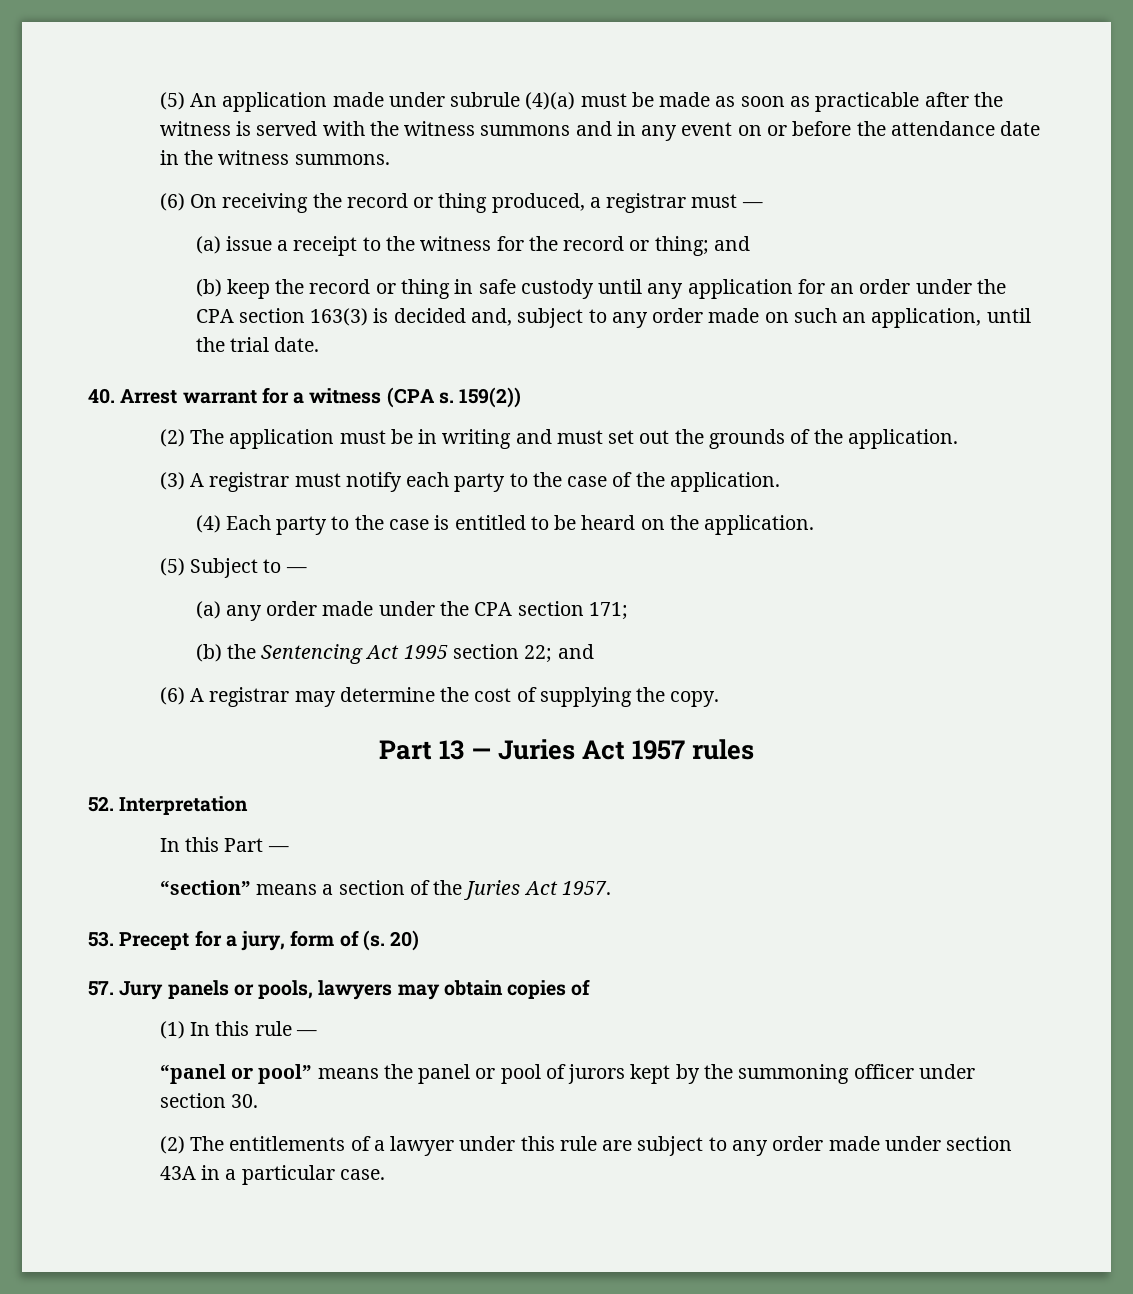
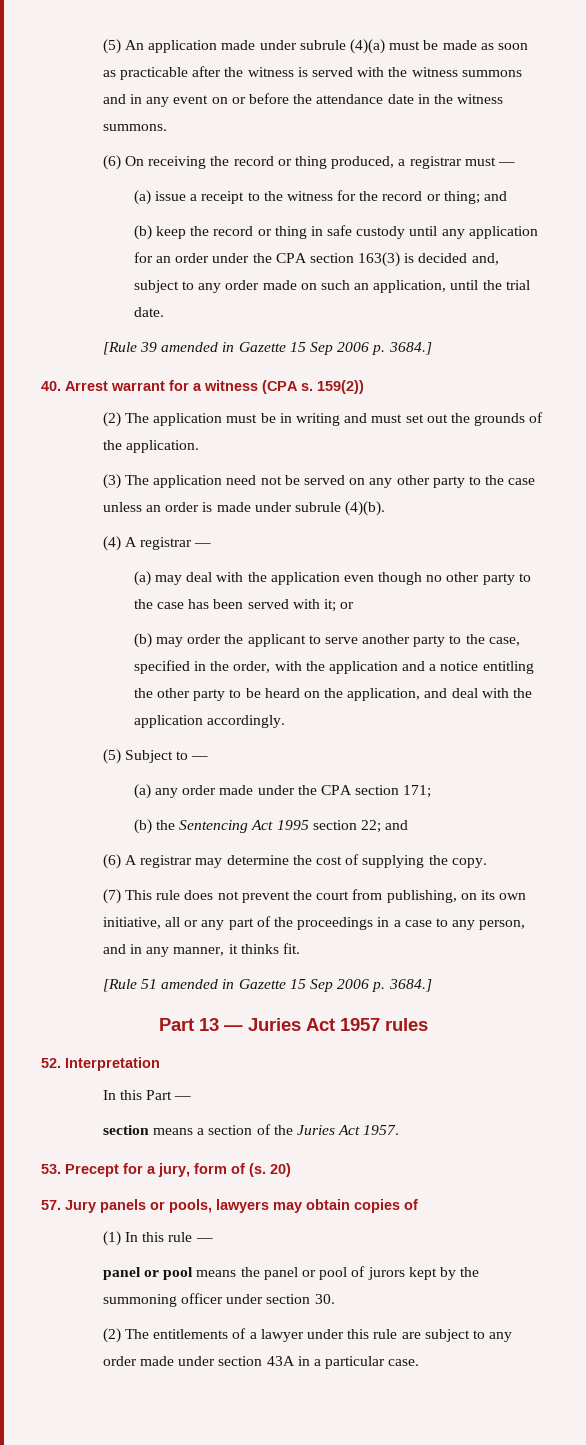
+ [Rule 39 amended in Gazette 15 Sep 2006 p. 3684.]
- (3) A registrar must notify each party to the case of the application.
- (4) Each party to the case is entitled to be heard on the application.
+ (3) The application need not be served on any other party to the case unless an order is made under subrule (4)(b).
+ (4) A registrar —
+ (a) may deal with the application even though no other party to the case has been served with it; or
+ (b) may order the applicant to serve another party to the case, specified in the order, with the application and a notice entitling the other party to be heard on the application, and deal with the application accordingly.
+ (7) This rule does not prevent the court from publishing, on its own initiative, all or any part of the proceedings in a case to any person, and in any manner, it thinks fit.
+ [Rule 51 amended in Gazette 15 Sep 2006 p. 3684.]
- “section” means a section of the Juries Act 1957.
+ section means a section of the Juries Act 1957.
- “panel or pool” means the panel or pool of jurors kept by the summoning officer under section 30.
+ panel or pool means the panel or pool of jurors kept by the summoning officer under section 30.

